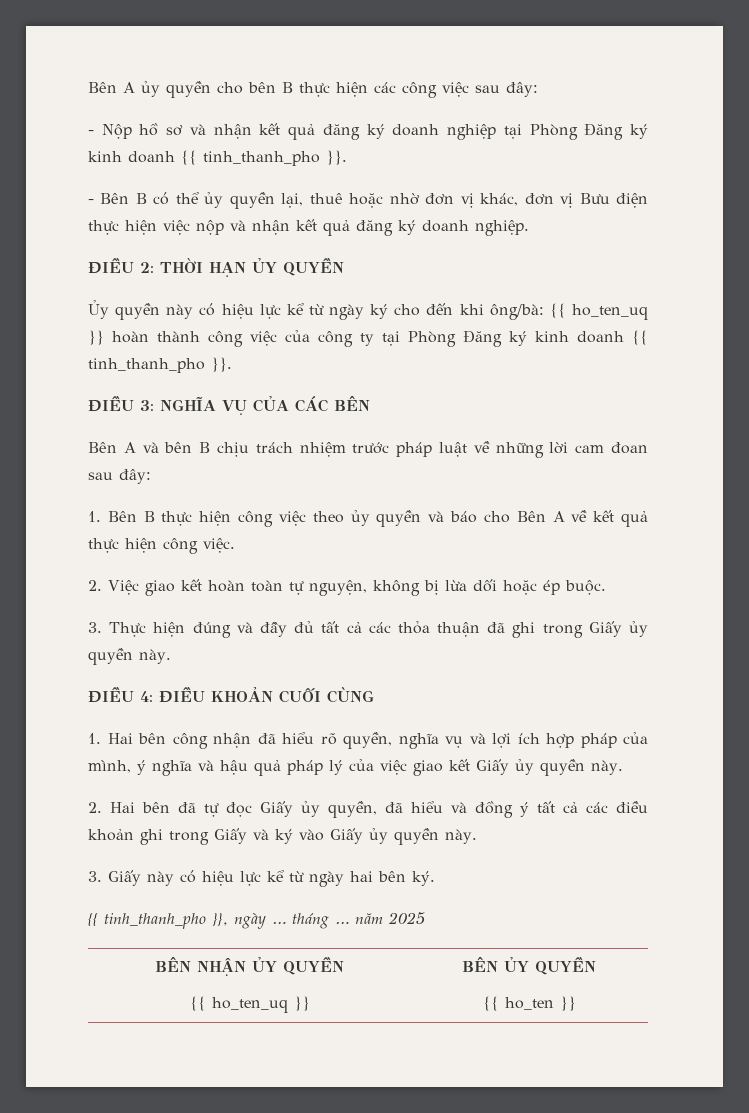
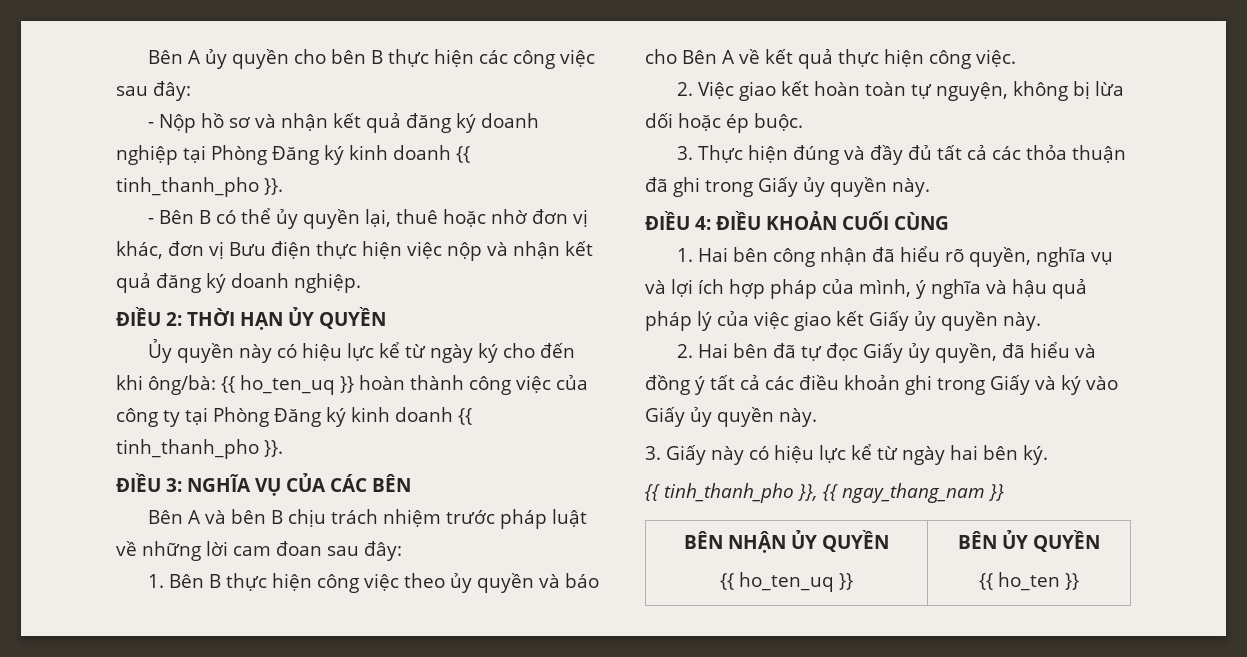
- {{ tinh_thanh_pho }}, ngày … tháng … năm 2025
+ {{ tinh_thanh_pho }}, {{ ngay_thang_nam }}

